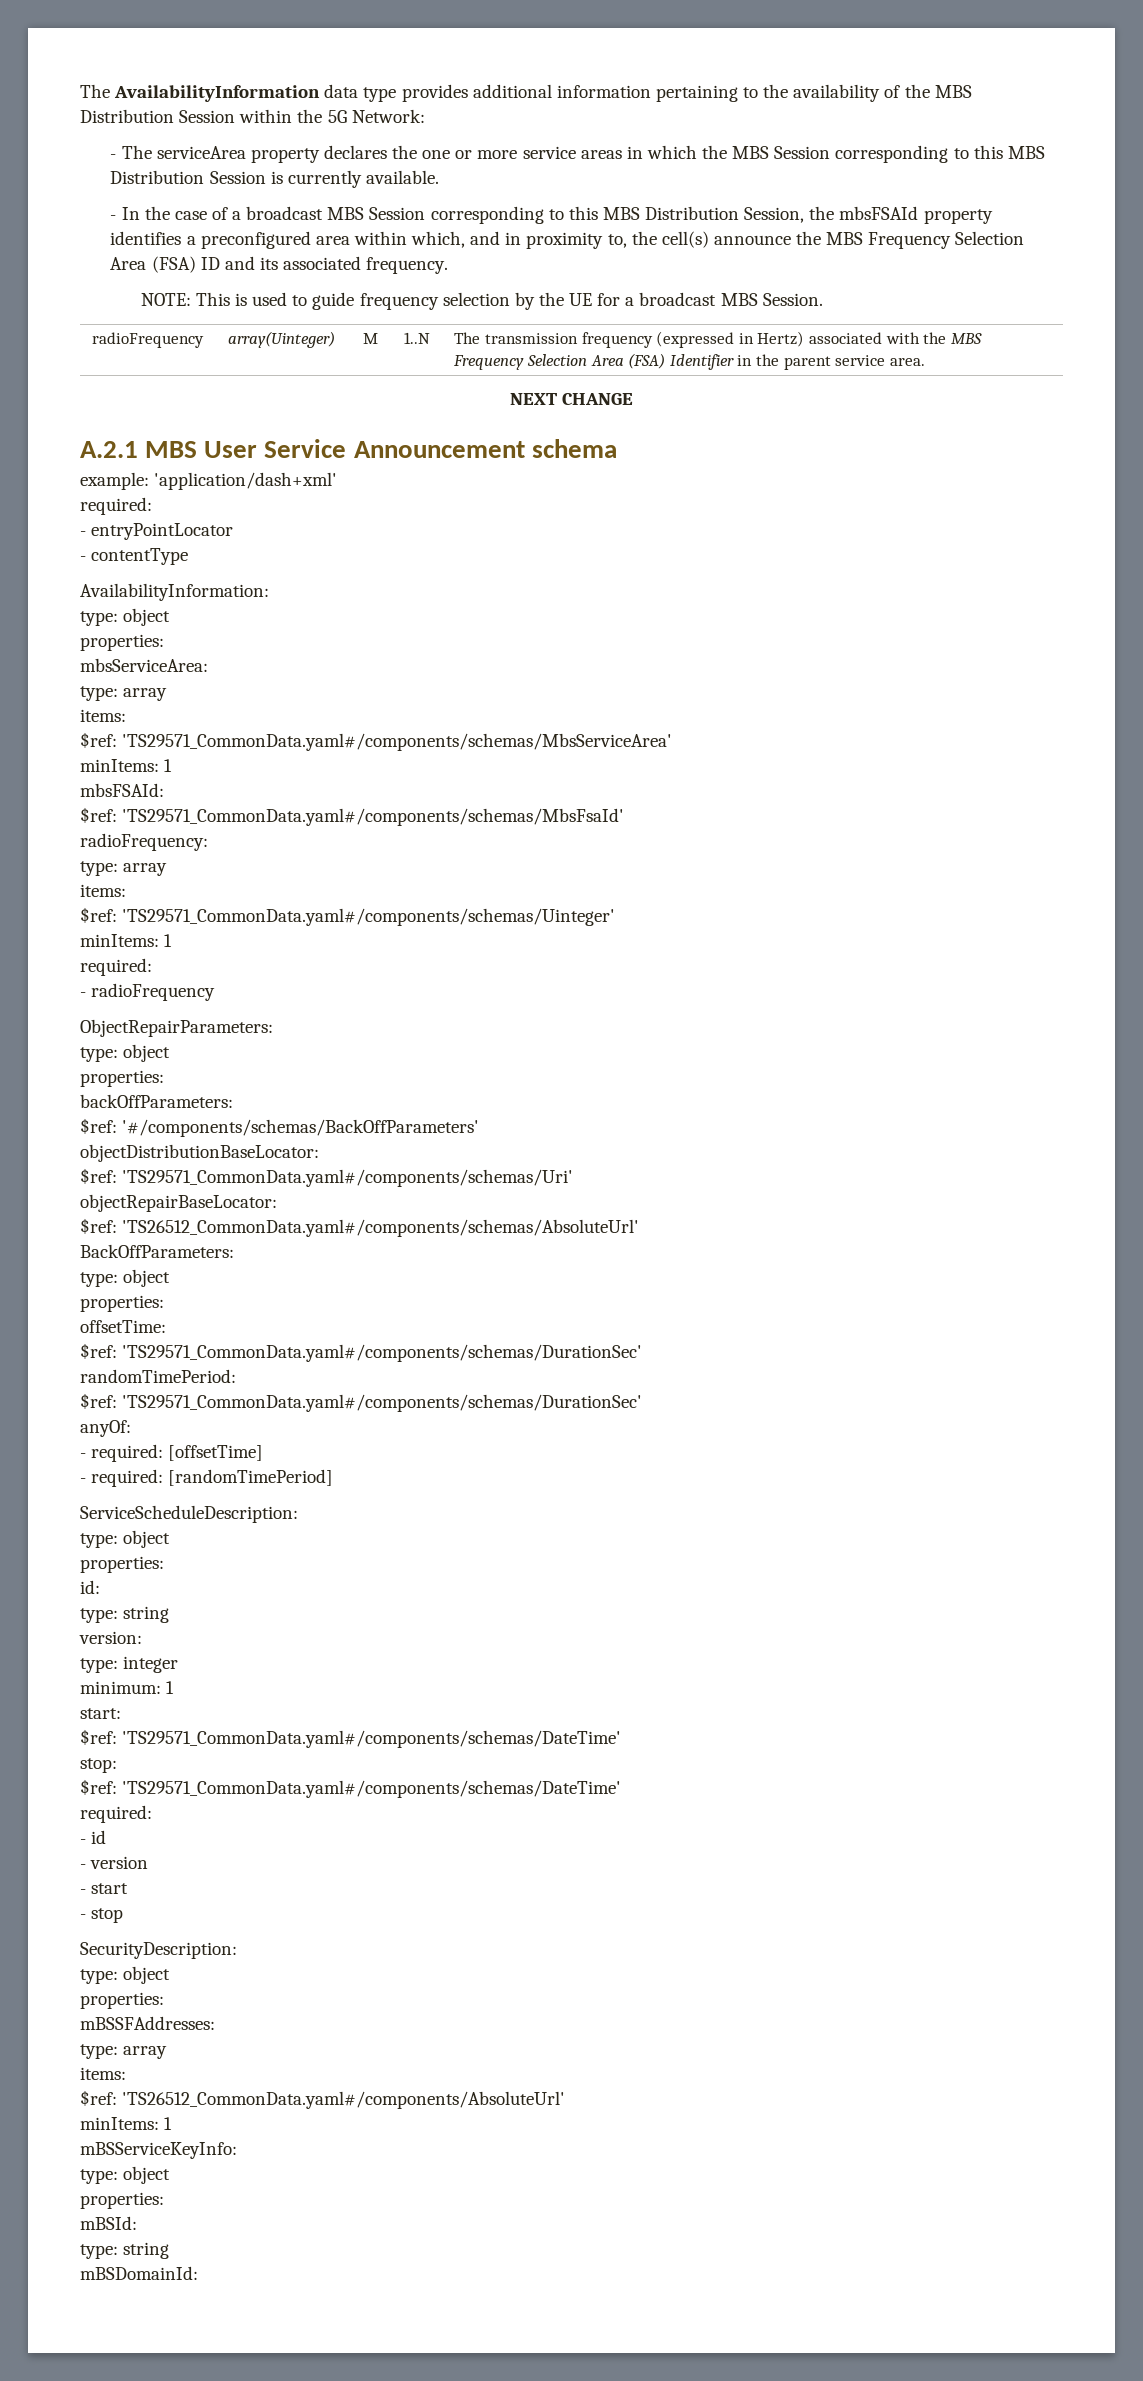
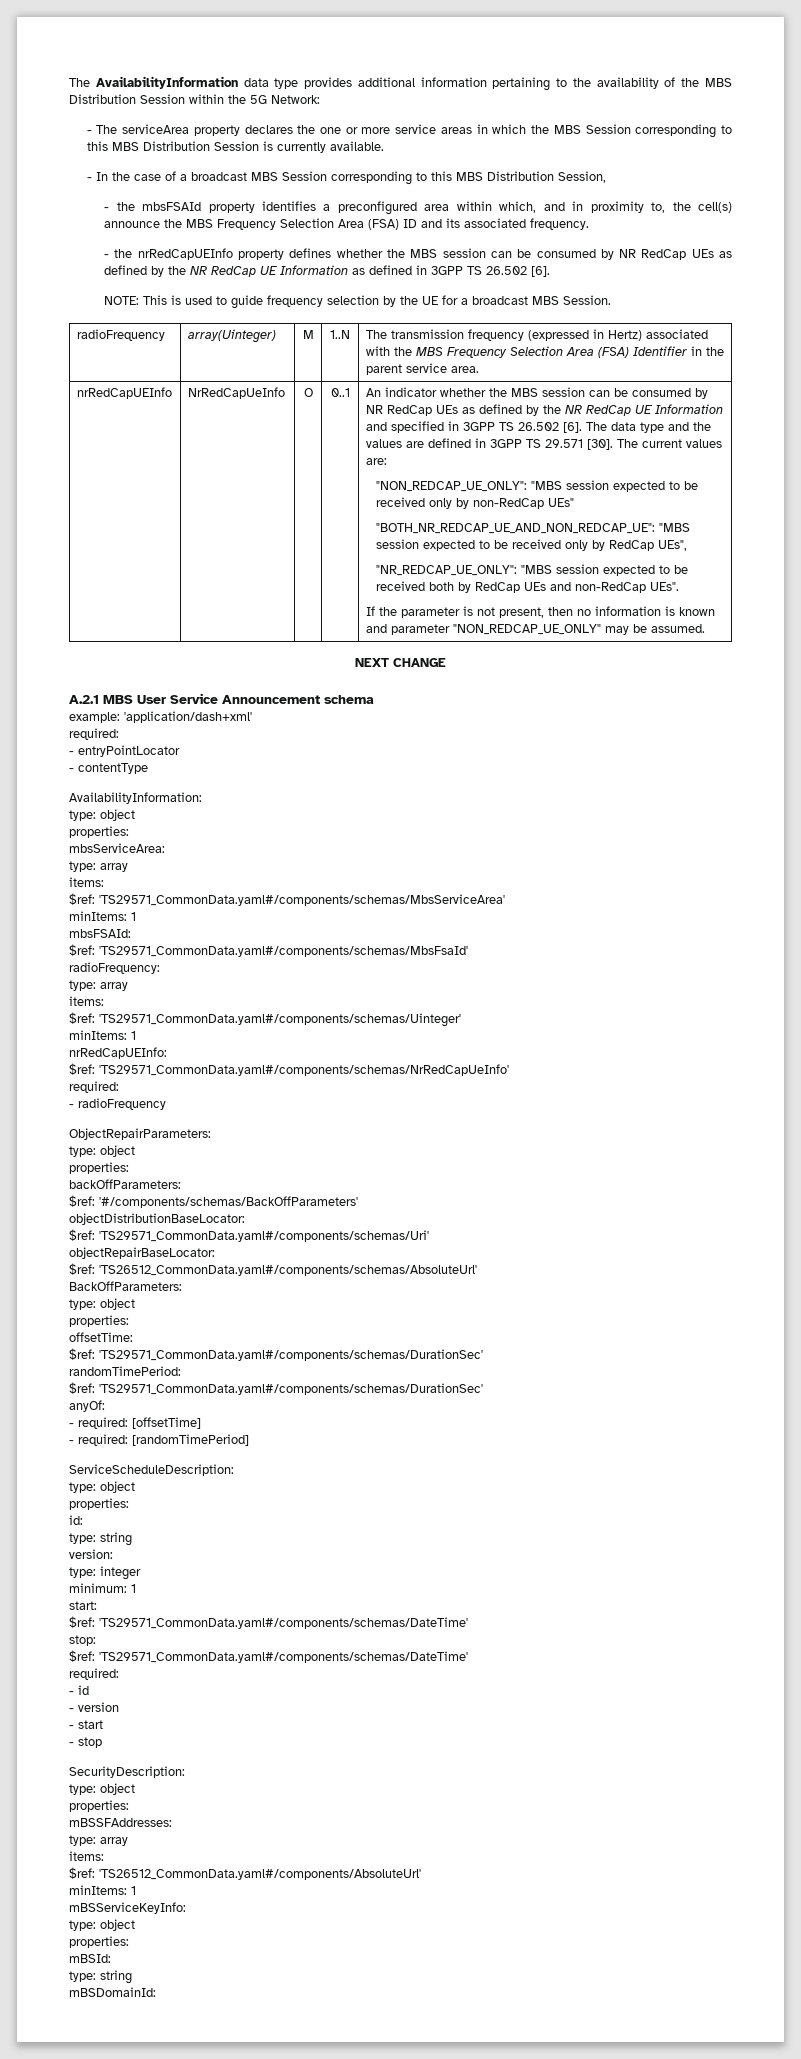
- - In the case of a broadcast MBS Session corresponding to this MBS Distribution Session, the mbsFSAId property identifies a preconfigured area within which, and in proximity to, the cell(s) announce the MBS Frequency Selection Area (FSA) ID and its associated frequency.
+ - In the case of a broadcast MBS Session corresponding to this MBS Distribution Session,
+ - the mbsFSAId property identifies a preconfigured area within which, and in proximity to, the cell(s) announce the MBS Frequency Selection Area (FSA) ID and its associated frequency.
+ - the nrRedCapUEInfo property defines whether the MBS session can be consumed by NR RedCap UEs as defined by the NR RedCap UE Information as defined in 3GPP TS 26.502 [6].
+ nrRedCapUEInfo | NrRedCapUeInfo | O | 0..1 | An indicator whether the MBS session can be consumed by NR RedCap UEs as defined by the NR RedCap UE Information and specified in 3GPP TS 26.502 [6]. The data type and the values are defined in 3GPP TS 29.571 [30]. The current values are:
+ "NON_REDCAP_UE_ONLY": "MBS session expected to be received only by non-RedCap UEs"
+ "BOTH_NR_REDCAP_UE_AND_NON_REDCAP_UE": "MBS session expected to be received only by RedCap UEs",
+ "NR_REDCAP_UE_ONLY": "MBS session expected to be received both by RedCap UEs and non-RedCap UEs".
+ If the parameter is not present, then no information is known and parameter "NON_REDCAP_UE_ONLY" may be assumed.
+ nrRedCapUEInfo:
+ $ref: 'TS29571_CommonData.yaml#/components/schemas/NrRedCapUeInfo'

